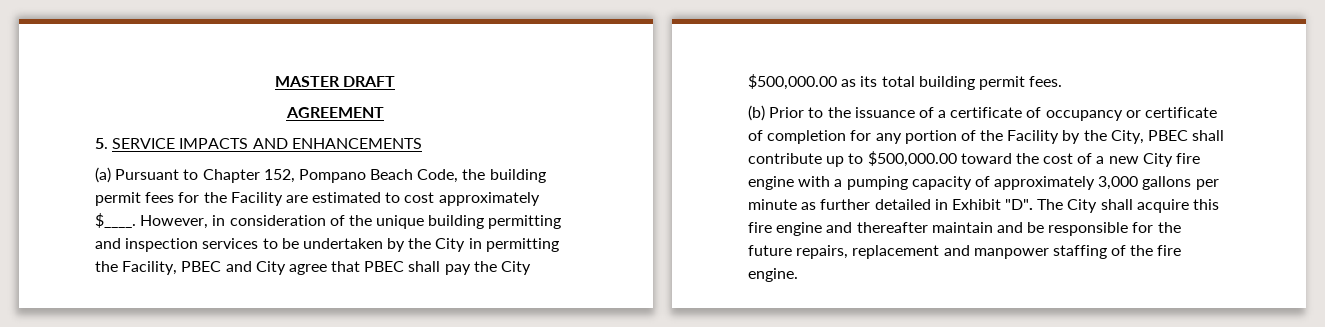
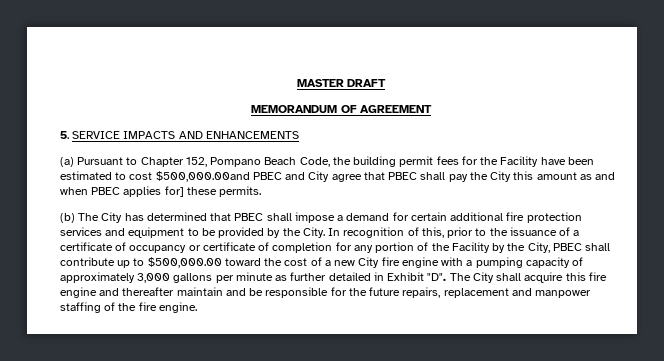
- AGREEMENT
+ MEMORANDUM OF AGREEMENT
- (a) Pursuant to Chapter 152, Pompano Beach Code, the building permit fees for the Facility are estimated to cost approximately $____. However, in consideration of the unique building permitting and inspection services to be undertaken by the City in permitting the Facility, PBEC and City agree that PBEC shall pay the City $500,000.00 as its total building permit fees.
- (b) Prior to the issuance of a certificate of occupancy or certificate of completion for any portion of the Facility by the City, PBEC shall contribute up to $500,000.00 toward the cost of a new City fire engine with a pumping capacity of approximately 3,000 gallons per minute as further detailed in Exhibit "D". The City shall acquire this fire engine and thereafter maintain and be responsible for the future repairs, replacement and manpower staffing of the fire engine.
+ (a) Pursuant to Chapter 152, Pompano Beach Code, the building permit fees for the Facility have been estimated to cost $500,000.00and PBEC and City agree that PBEC shall pay the City this amount as and when PBEC applies for] these permits.
+ (b) The City has determined that PBEC shall impose a demand for certain additional fire protection services and equipment to be provided by the City. In recognition of this, prior to the issuance of a certificate of occupancy or certificate of completion for any portion of the Facility by the City, PBEC shall contribute up to $500,000.00 toward the cost of a new City fire engine with a pumping capacity of approximately 3,000 gallons per minute as further detailed in Exhibit "D". The City shall acquire this fire engine and thereafter maintain and be responsible for the future repairs, replacement and manpower staffing of the fire engine.

